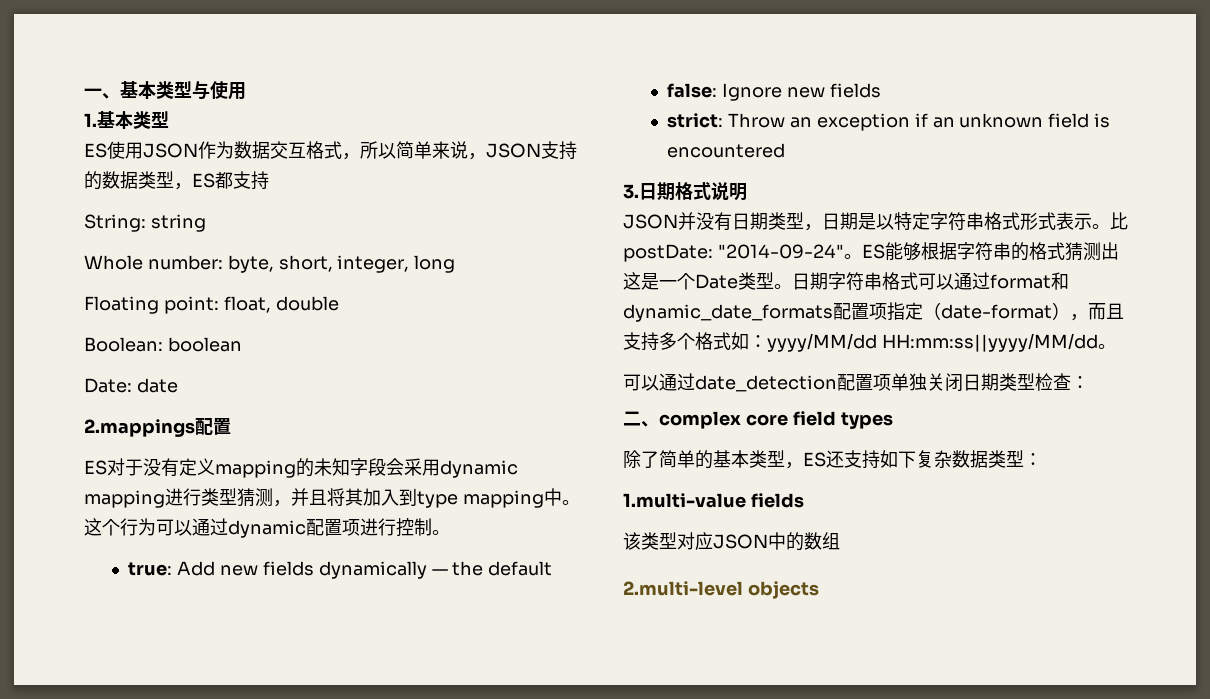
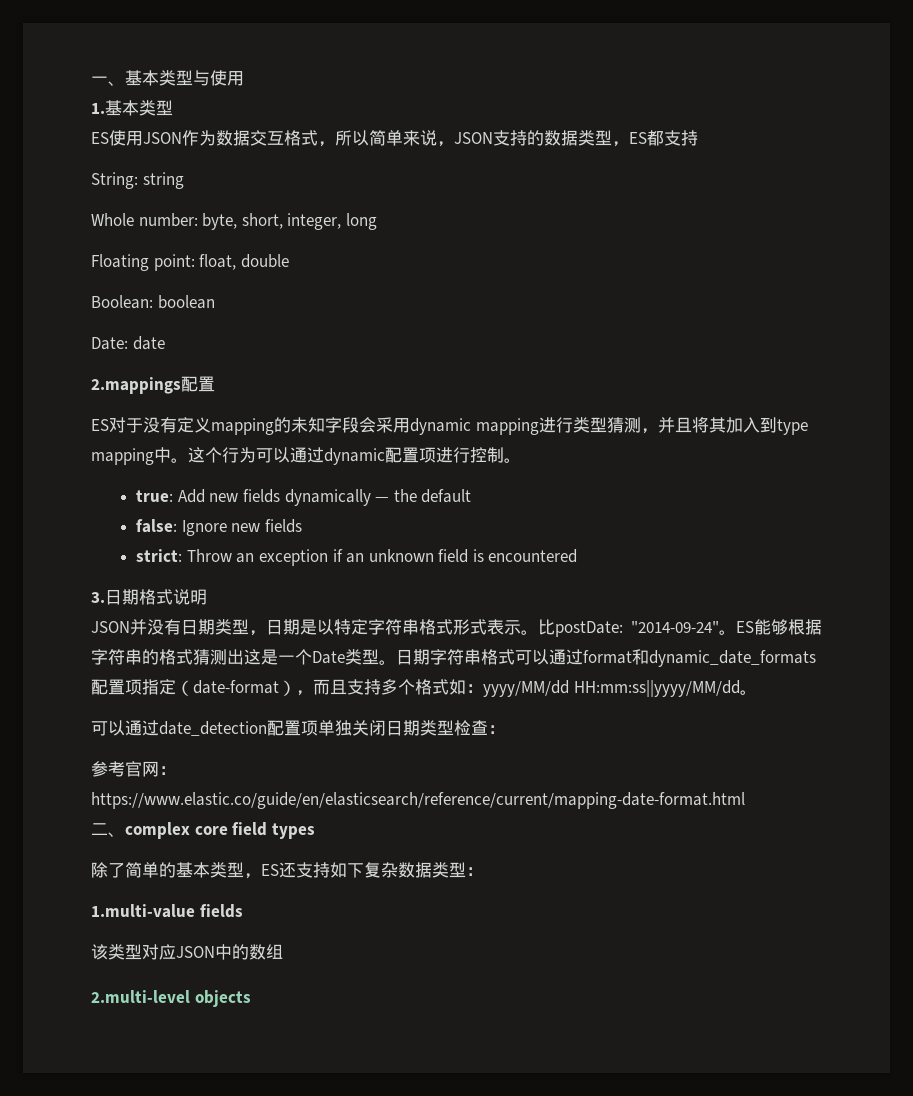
+ 参考官网：https://www.elastic.co/guide/en/elasticsearch/reference/current/mapping-date-format.html

